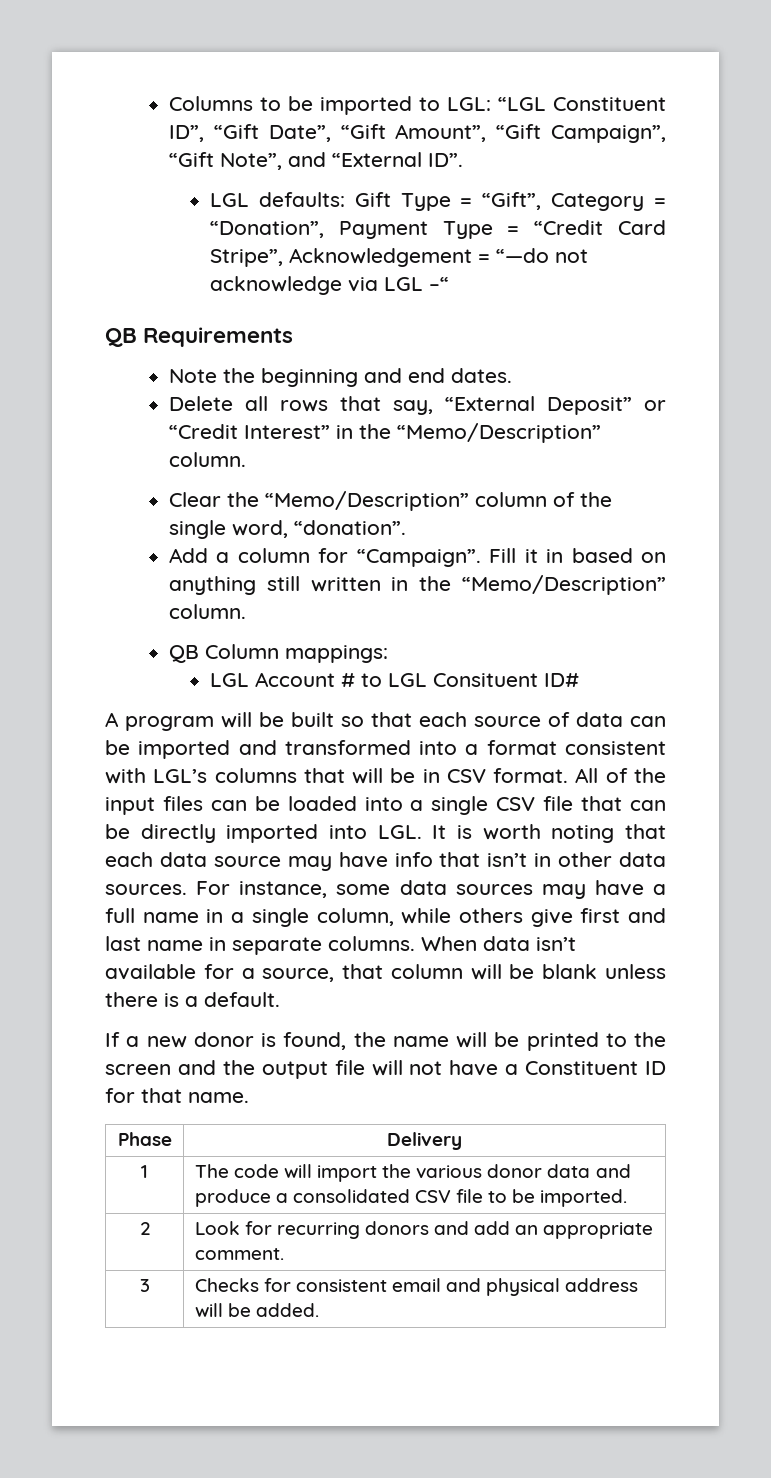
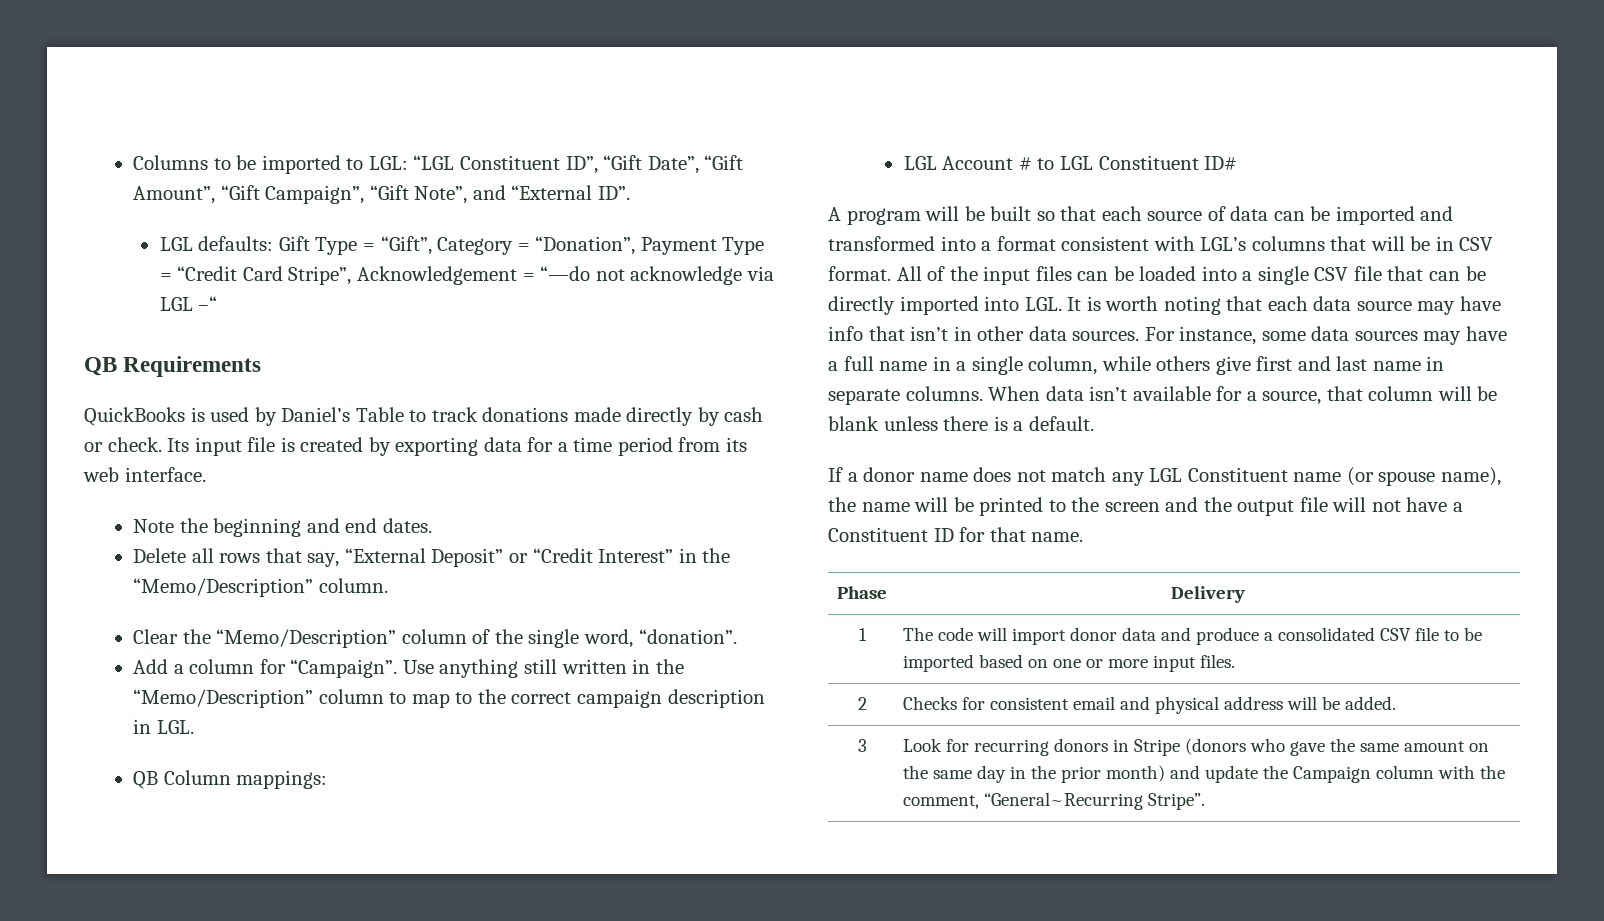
+ QuickBooks is used by Daniel’s Table to track donations made directly by cash or check. Its input file is created by exporting data for a time period from its web interface.
- Fill it in based on anything still written in the “Memo/Description” column.
+ Use anything still written in the “Memo/Description” column to map to the correct campaign description in LGL.
- LGL Account # to LGL Consituent ID#
+ LGL Account # to LGL Constituent ID#
- If a new donor is found, the name will be printed to the screen and the output file will not have a Constituent ID for that name.
+ If a donor name does not match any LGL Constituent name (or spouse name), the name will be printed to the screen and the output file will not have a Constituent ID for that name.
- 1 | The code will import the various donor data and produce a consolidated CSV file to be imported.
- 2 | Look for recurring donors and add an appropriate comment.
- 3 | Checks for consistent email and physical address will be added.
+ 1 | The code will import donor data and produce a consolidated CSV file to be imported based on one or more input files.
+ 2 | Checks for consistent email and physical address will be added.
+ 3 | Look for recurring donors in Stripe (donors who gave the same amount on the same day in the prior month) and update the Campaign column with the comment, “General~Recurring Stripe”.

